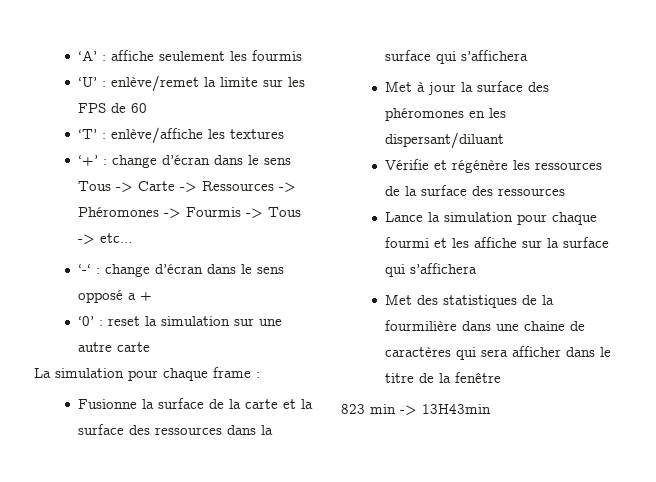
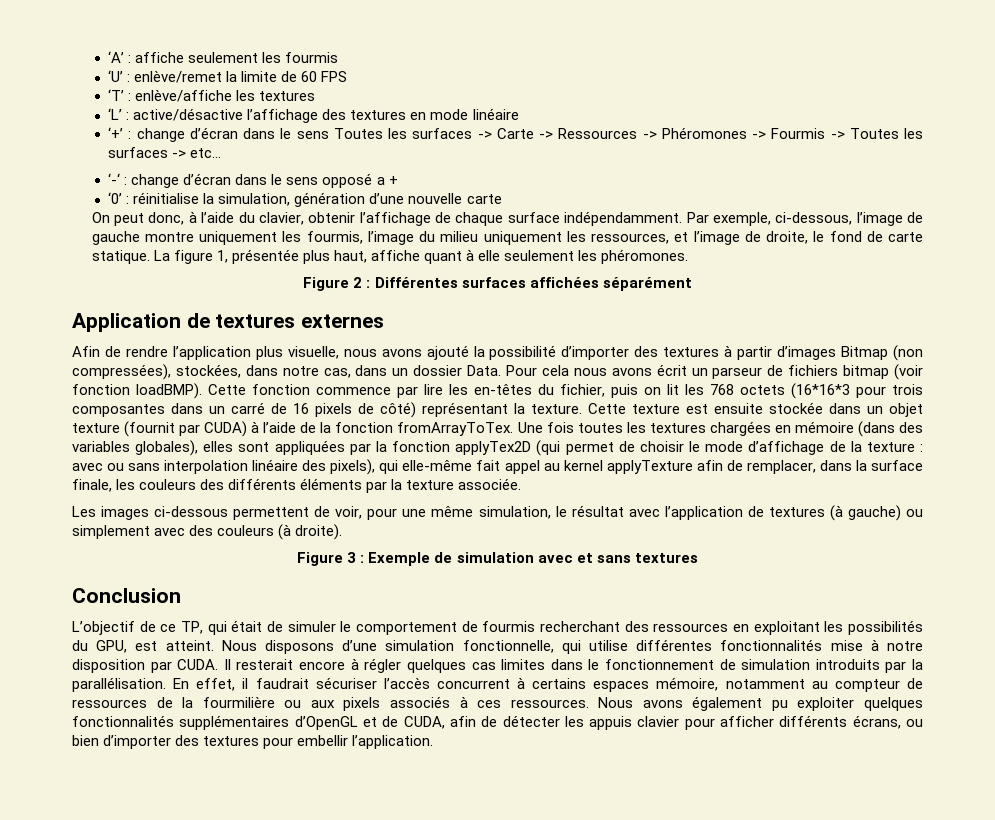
- ‘U’ : enlève/remet la limite sur les FPS de 60
+ ‘U’ : enlève/remet la limite de 60 FPS
+ ‘L’ : active/désactive l’affichage des textures en mode linéaire
- ‘+’ : change d’écran dans le sens Tous -> Carte -> Ressources -> Phéromones -> Fourmis -> Tous -> etc…
+ ‘+’ : change d’écran dans le sens Toutes les surfaces -> Carte -> Ressources -> Phéromones -> Fourmis -> Toutes les surfaces -> etc…
- ‘0’ : reset la simulation sur une autre carte
- La simulation pour chaque frame :
- Fusionne la surface de la carte et la surface des ressources dans la surface qui s’affichera
- Met à jour la surface des phéromones en les dispersant/diluant
- Vérifie et régénère les ressources de la surface des ressources
- Lance la simulation pour chaque fourmi et les affiche sur la surface qui s’affichera
- Met des statistiques de la fourmilière dans une chaine de caractères qui sera afficher dans le titre de la fenêtre
- 823 min -> 13H43min
+ ‘0’ : réinitialise la simulation, génération d’une nouvelle carte
+ On peut donc, à l’aide du clavier, obtenir l’affichage de chaque surface indépendamment. Par exemple, ci-dessous, l’image de gauche montre uniquement les fourmis, l’image du milieu uniquement les ressources, et l’image de droite, le fond de carte statique. La figure 1, présentée plus haut, affiche quant à elle seulement les phéromones.
+ Figure 2 : Différentes surfaces affichées séparément
+ Application de textures externes
+ Afin de rendre l’application plus visuelle, nous avons ajouté la possibilité d’importer des textures à partir d’images Bitmap (non compressées), stockées, dans notre cas, dans un dossier Data. Pour cela nous avons écrit un parseur de fichiers bitmap (voir fonction loadBMP). Cette fonction commence par lire les en-têtes du fichier, puis on lit les 768 octets (16*16*3 pour trois composantes dans un carré de 16 pixels de côté) représentant la texture. Cette texture est ensuite stockée dans un objet texture (fournit par CUDA) à l’aide de la fonction fromArrayToTex. Une fois toutes les textures chargées en mémoire (dans des variables globales), elles sont appliquées par la fonction applyTex2D (qui permet de choisir le mode d’affichage de la texture : avec ou sans interpolation linéaire des pixels), qui elle-même fait appel au kernel applyTexture afin de remplacer, dans la surface finale, les couleurs des différents éléments par la texture associée.
+ Les images ci-dessous permettent de voir, pour une même simulation, le résultat avec l’application de textures (à gauche) ou simplement avec des couleurs (à droite).
+ Figure 3 : Exemple de simulation avec et sans textures
+ Conclusion
+ L’objectif de ce TP, qui était de simuler le comportement de fourmis recherchant des ressources en exploitant les possibilités du GPU, est atteint. Nous disposons d’une simulation fonctionnelle, qui utilise différentes fonctionnalités mise à notre disposition par CUDA. Il resterait encore à régler quelques cas limites dans le fonctionnement de simulation introduits par la parallélisation. En effet, il faudrait sécuriser l’accès concurrent à certains espaces mémoire, notamment au compteur de ressources de la fourmilière ou aux pixels associés à ces ressources. Nous avons également pu exploiter quelques fonctionnalités supplémentaires d’OpenGL et de CUDA, afin de détecter les appuis clavier pour afficher différents écrans, ou bien d’importer des textures pour embellir l’application.

